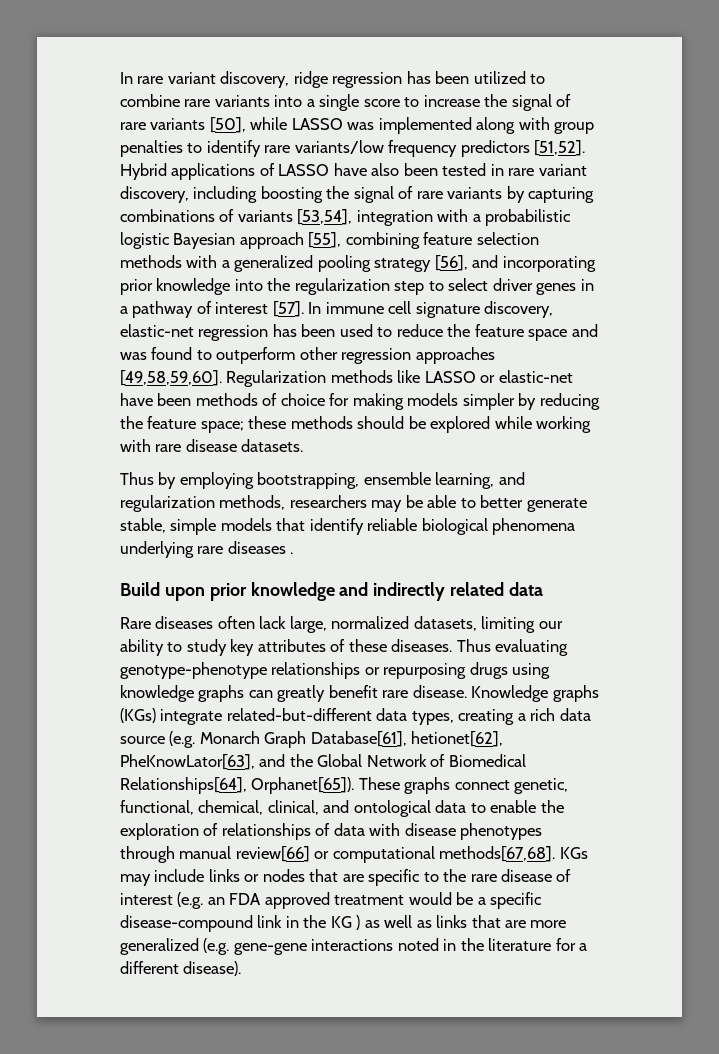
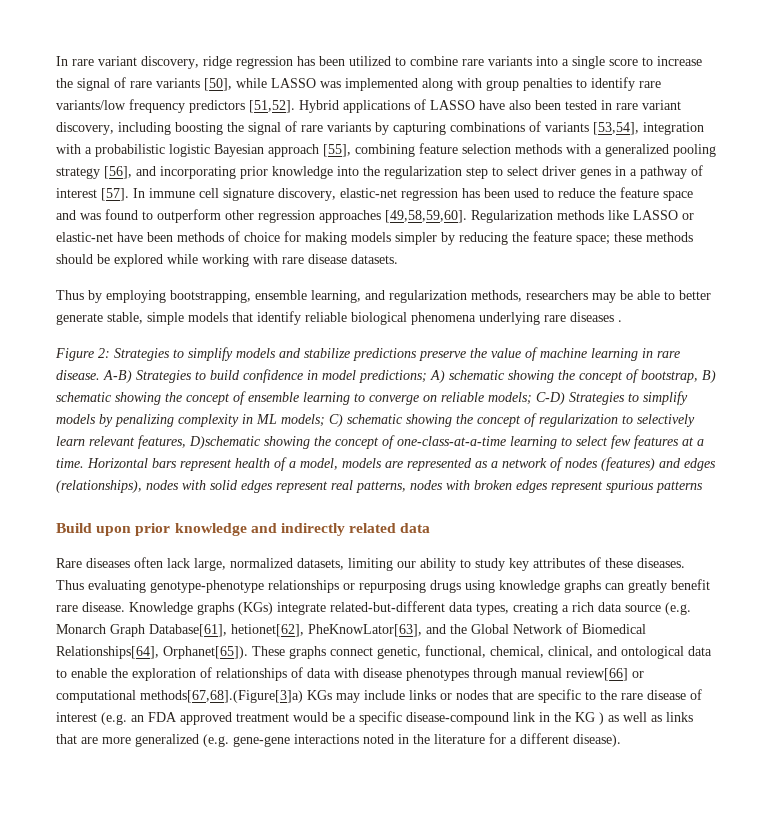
+ Figure 2: Strategies to simplify models and stabilize predictions preserve the value of machine learning in rare disease. A-B) Strategies to build confidence in model predictions; A) schematic showing the concept of bootstrap, B) schematic showing the concept of ensemble learning to converge on reliable models; C-D) Strategies to simplify models by penalizing complexity in ML models; C) schematic showing the concept of regularization to selectively learn relevant features, D)schematic showing the concept of one-class-at-a-time learning to select few features at a time. Horizontal bars represent health of a model, models are represented as a network of nodes (features) and edges (relationships), nodes with solid edges represent real patterns, nodes with broken edges represent spurious patterns
- These graphs connect genetic, functional, chemical, clinical, and ontological data to enable the exploration of relationships of data with disease phenotypes through manual review[66] or computational methods[67,68]. KGs may include links or nodes that are specific to the rare disease of interest (e.g. an FDA approved treatment would be a specific disease-compound link in the KG ) as well as links that are more generalized (e.g. gene-gene interactions noted in the literature for a different disease).
+ These graphs connect genetic, functional, chemical, clinical, and ontological data to enable the exploration of relationships of data with disease phenotypes through manual review[66] or computational methods[67,68].(Figure[3]a) KGs may include links or nodes that are specific to the rare disease of interest (e.g. an FDA approved treatment would be a specific disease-compound link in the KG ) as well as links that are more generalized (e.g. gene-gene interactions noted in the literature for a different disease).

